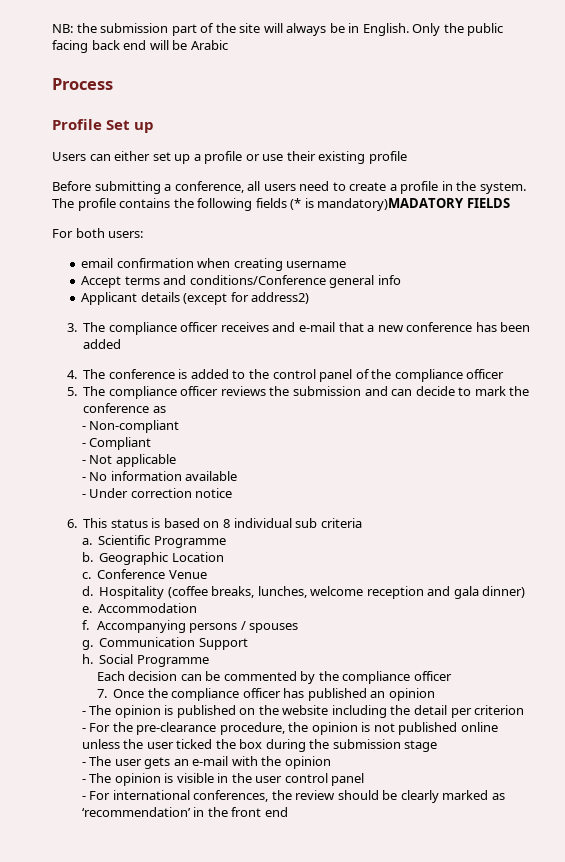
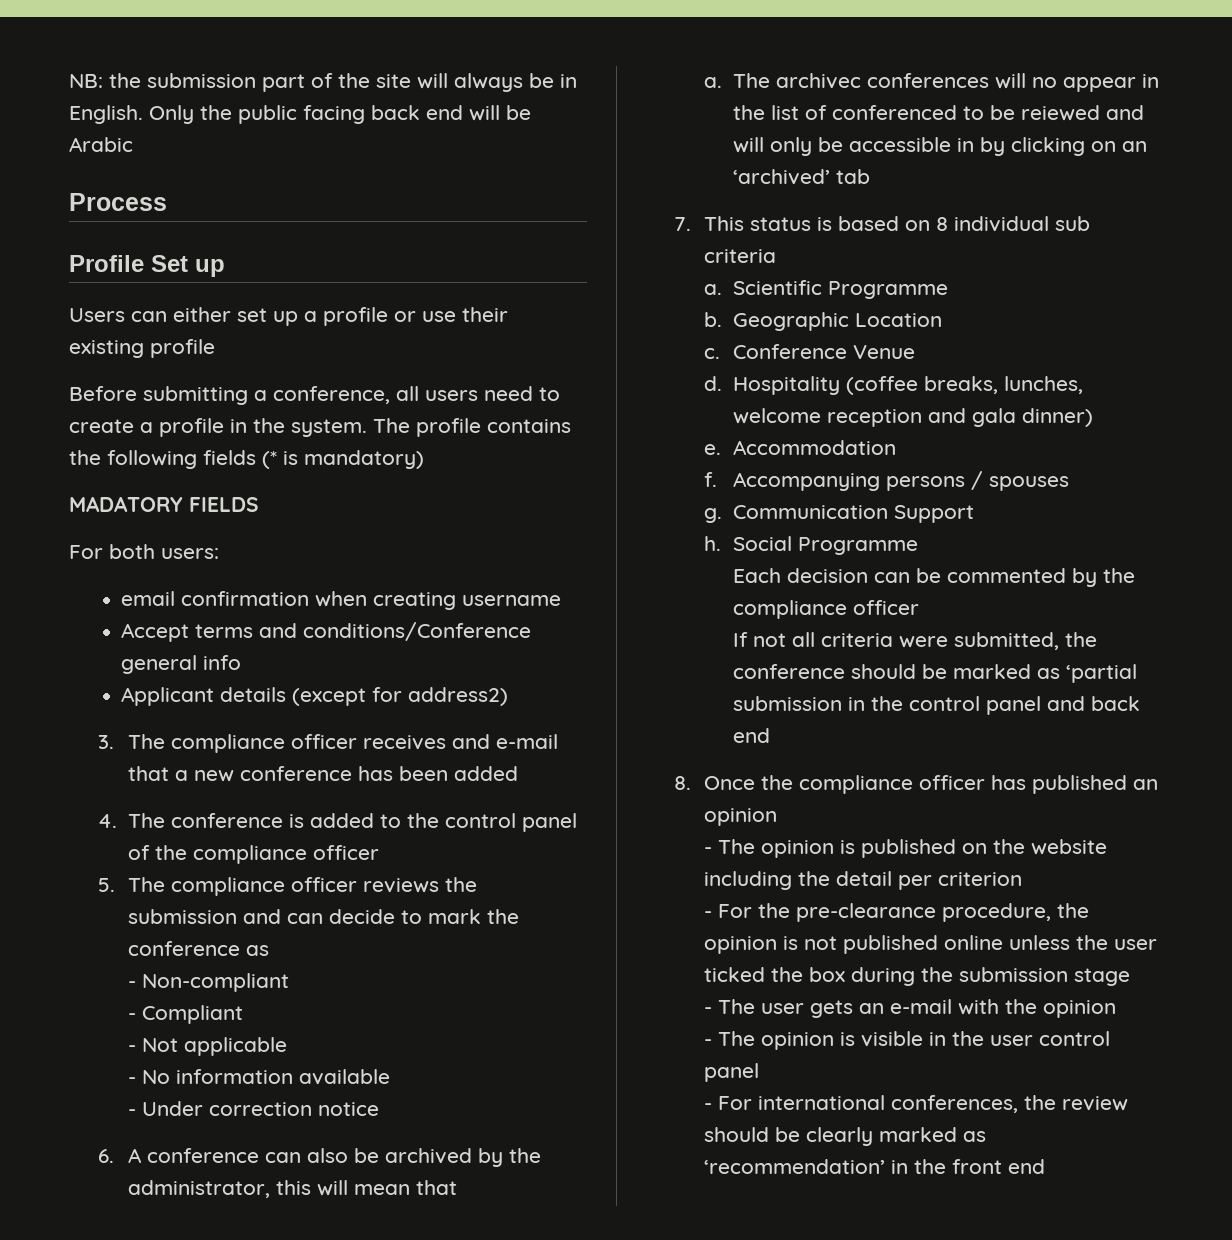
- The profile contains the following fields (* is mandatory)MADATORY FIELDS
+ The profile contains the following fields (* is mandatory)
+ MADATORY FIELDS
- 6. This status is based on 8 individual sub criteria
+ 6. A conference can also be archived by the administrator, this will mean that
+ a. The archivec conferences will no appear in the list of conferenced to be reiewed and will only be accessible in by clicking on an ‘archived’ tab
+ 7. This status is based on 8 individual sub criteria
- 7. Once the compliance officer has published an opinion
+ If not all criteria were submitted, the conference should be marked as ‘partial submission in the control panel and back end
+ 8. Once the compliance officer has published an opinion

